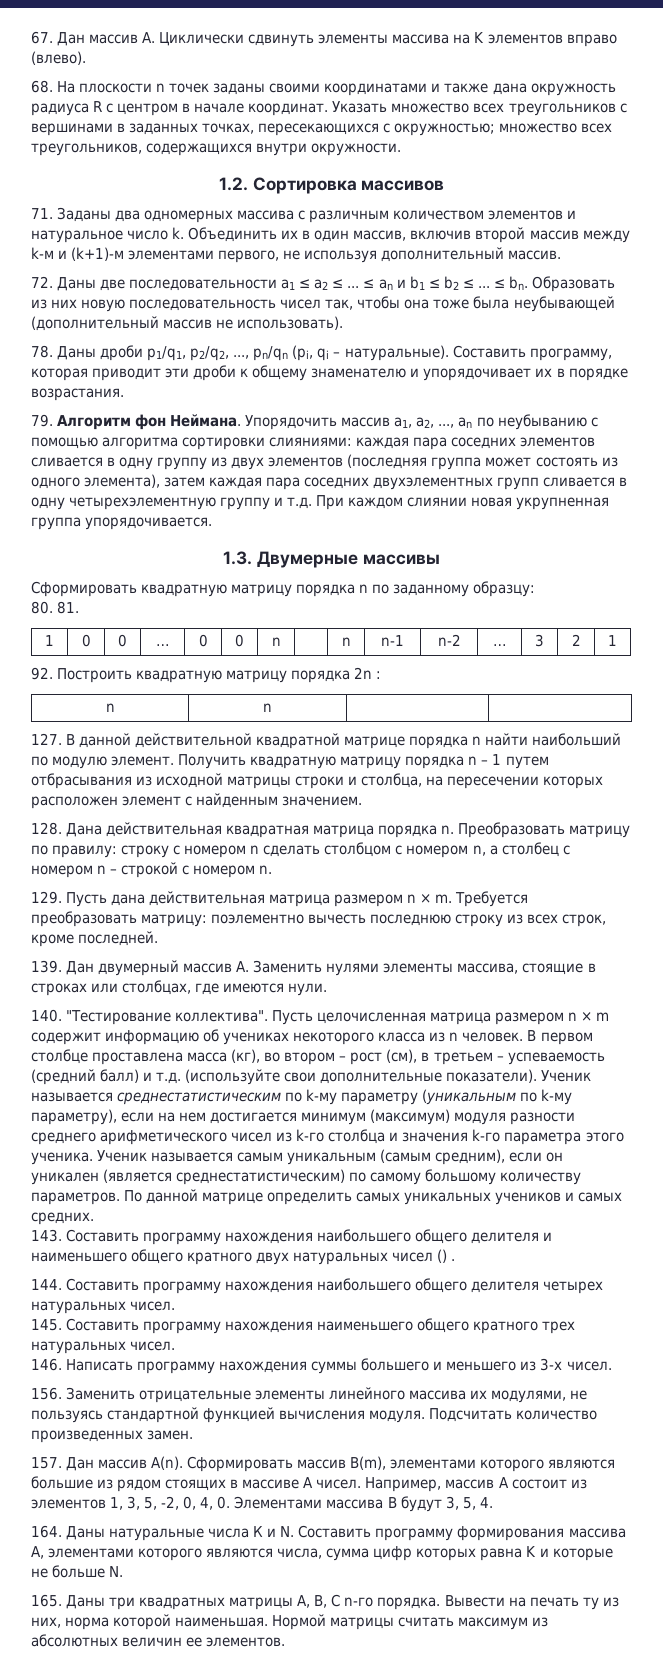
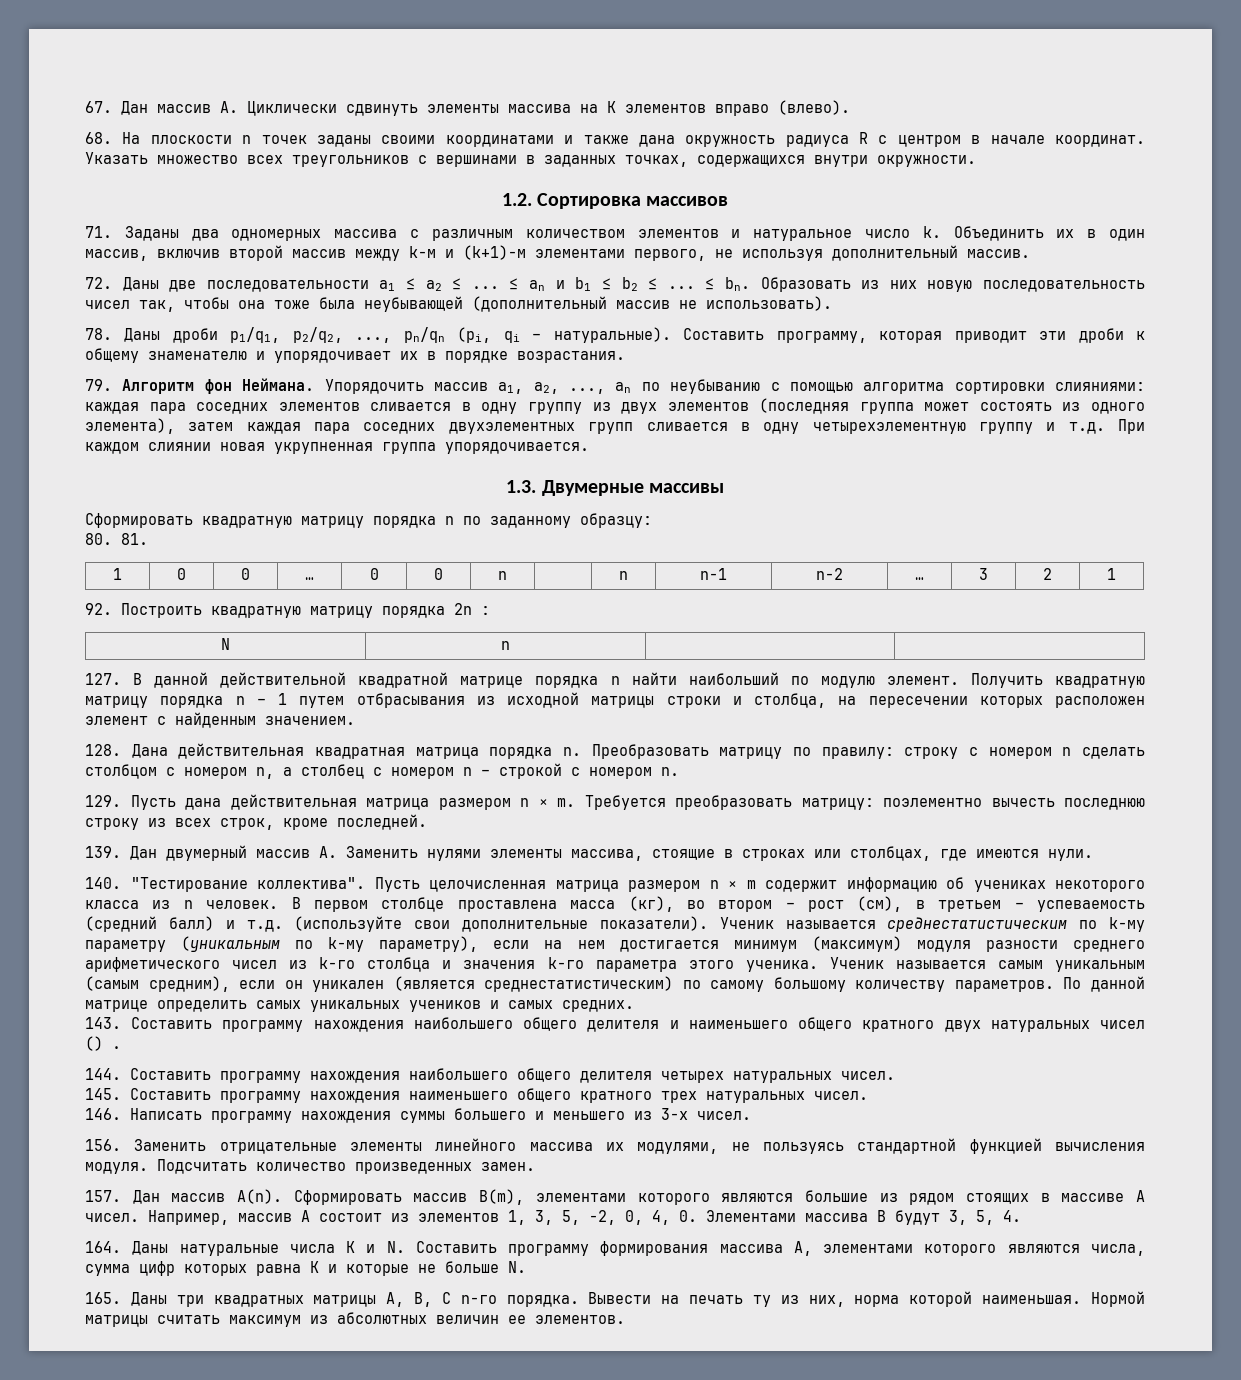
- Указать множество всех треугольников с вершинами в заданных точках, пересекающихся с окружностью; множество всех треугольников, содержащихся внутри окружности.
+ Указать множество всех треугольников с вершинами в заданных точках, содержащихся внутри окружности.
- n | n | |
+ N | n | |

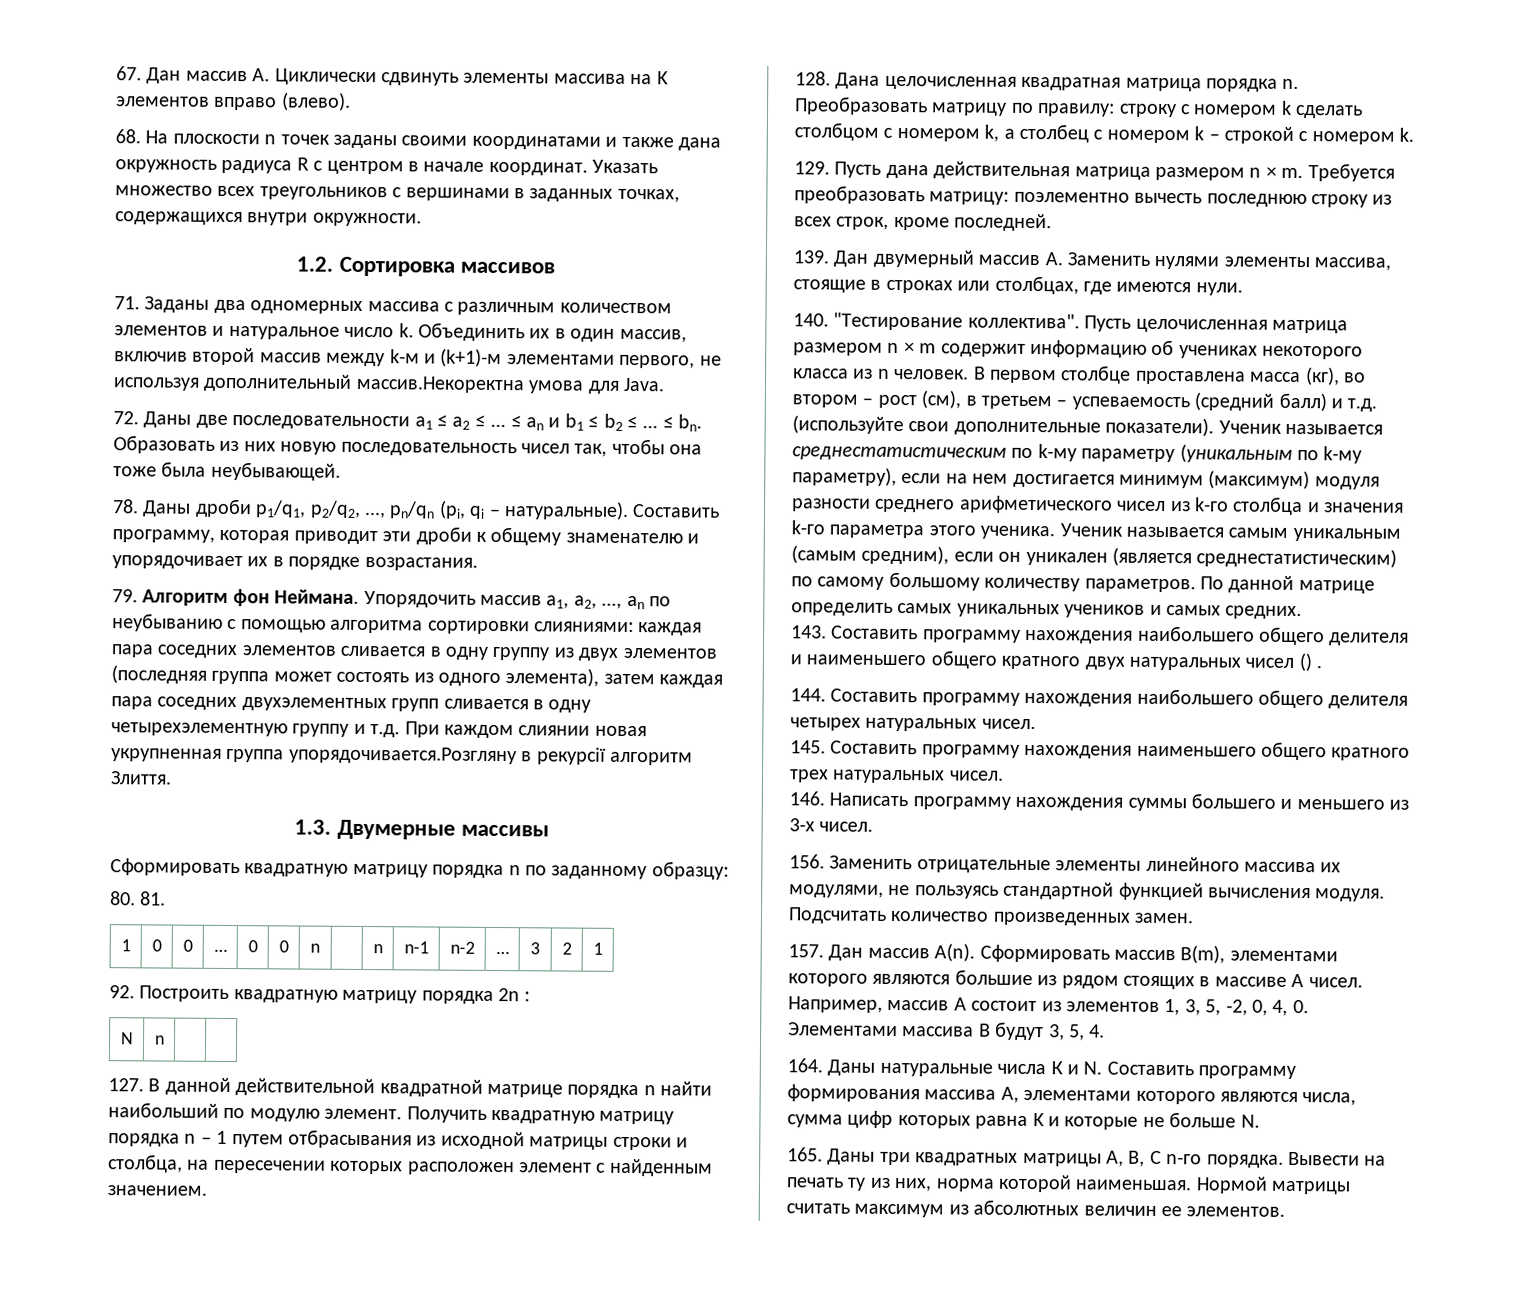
- Объединить их в один массив, включив второй массив между k-м и (k+1)-м элементами первого, не используя дополнительный массив.
+ Объединить их в один массив, включив второй массив между k-м и (k+1)-м элементами первого, не используя дополнительный массив.Некоректна умова для Java.
- Образовать из них новую последовательность чисел так, чтобы она тоже была неубывающей (дополнительный массив не использовать).
+ Образовать из них новую последовательность чисел так, чтобы она тоже была неубывающей.
- Упорядочить массив а1, а2, ..., аn по неубыванию с помощью алгоритма сортировки слияниями: каждая пара соседних элементов сливается в одну группу из двух элементов (последняя группа может состоять из одного элемента), затем каждая пара соседних двухэлементных групп сливается в одну четырехэлементную группу и т.д. При каждом слиянии новая укрупненная группа упорядочивается.
+ Упорядочить массив а1, а2, ..., аn по неубыванию с помощью алгоритма сортировки слияниями: каждая пара соседних элементов сливается в одну группу из двух элементов (последняя группа может состоять из одного элемента), затем каждая пара соседних двухэлементных групп сливается в одну четырехэлементную группу и т.д. При каждом слиянии новая укрупненная группа упорядочивается.Розгляну в рекурсії алгоритм Злиття.
- 128. Дана действительная квадратная матрица порядка n.
+ 128. Дана целочисленная квадратная матрица порядка n.
- Преобразовать матрицу по правилу: строку с номером n сделать столбцом с номером n, а столбец с номером n – строкой с номером n.
+ Преобразовать матрицу по правилу: строку с номером k сделать столбцом с номером k, а столбец с номером k – строкой с номером k.

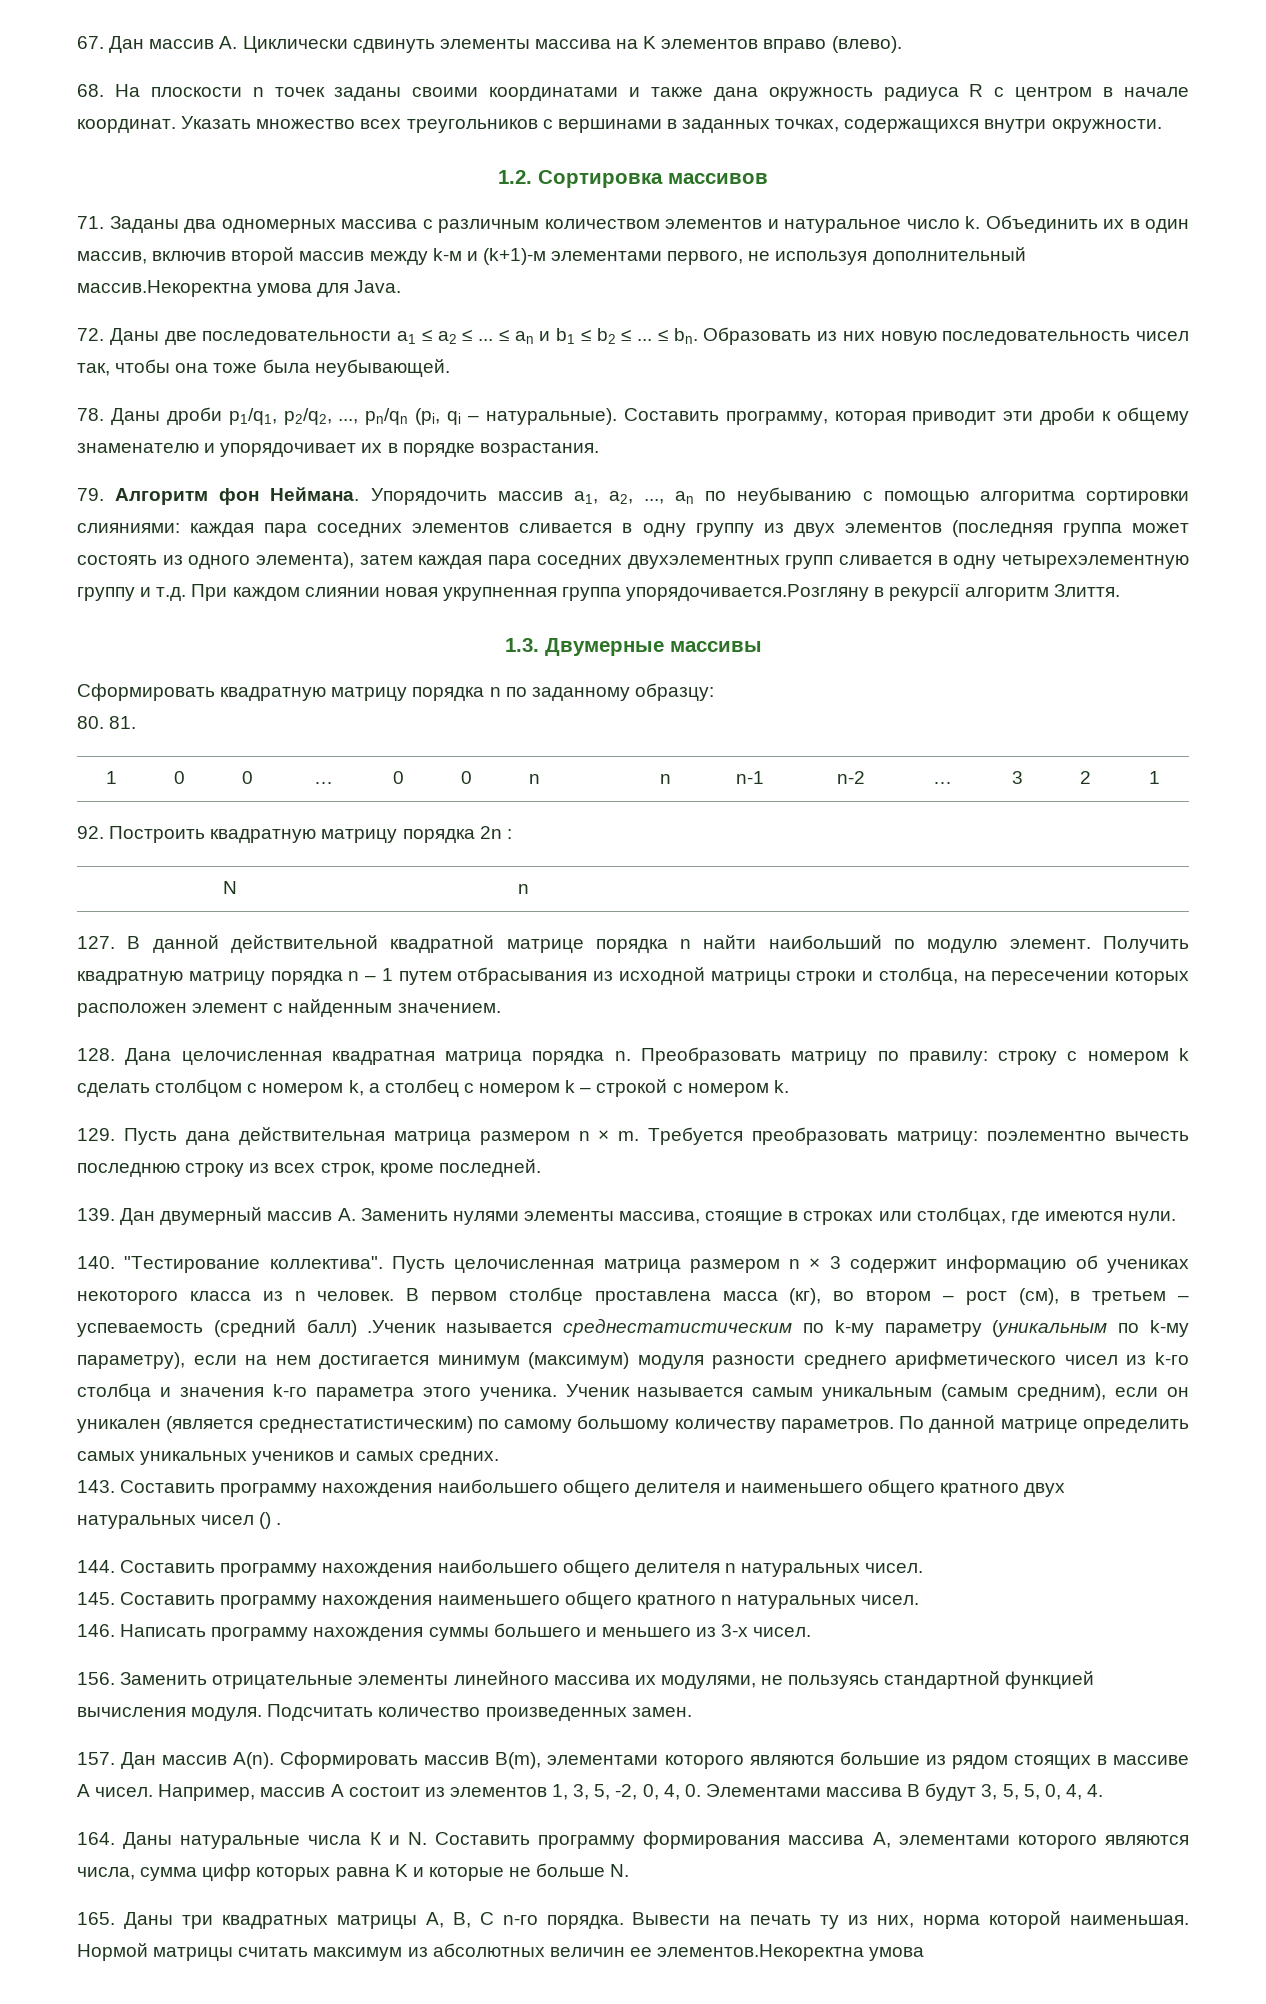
- Пусть целочисленная матрица размером n × m содержит информацию об учениках некоторого класса из n человек.
+ Пусть целочисленная матрица размером n × 3 содержит информацию об учениках некоторого класса из n человек.
- В первом столбце проставлена масса (кг), во втором – рост (см), в третьем – успеваемость (средний балл) и т.д. (используйте свои дополнительные показатели). Ученик называется среднестатистическим по k-му параметру (уникальным по k-му параметру), если на нем достигается минимум (максимум) модуля разности среднего арифметического чисел из k-го столбца и значения k-го параметра этого ученика.
+ В первом столбце проставлена масса (кг), во втором – рост (см), в третьем – успеваемость (средний балл) .Ученик называется среднестатистическим по k-му параметру (уникальным по k-му параметру), если на нем достигается минимум (максимум) модуля разности среднего арифметического чисел из k-го столбца и значения k-го параметра этого ученика.
- 144. Составить программу нахождения наибольшего общего делителя четырех натуральных чисел.
+ 144. Составить программу нахождения наибольшего общего делителя n натуральных чисел.
- 145. Составить программу нахождения наименьшего общего кратного трех натуральных чисел.
+ 145. Составить программу нахождения наименьшего общего кратного n натуральных чисел.
- Например, массив A состоит из элементов 1, 3, 5, -2, 0, 4, 0. Элементами массива B будут 3, 5, 4.
+ Например, массив A состоит из элементов 1, 3, 5, -2, 0, 4, 0. Элементами массива B будут 3, 5, 5, 0, 4, 4.
- Нормой матрицы считать максимум из абсолютных величин ее элементов.
+ Нормой матрицы считать максимум из абсолютных величин ее элементов.Некоректна умова

